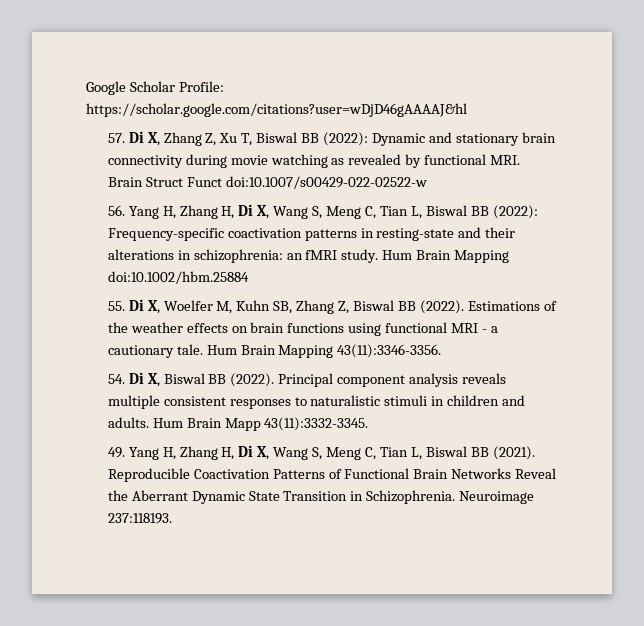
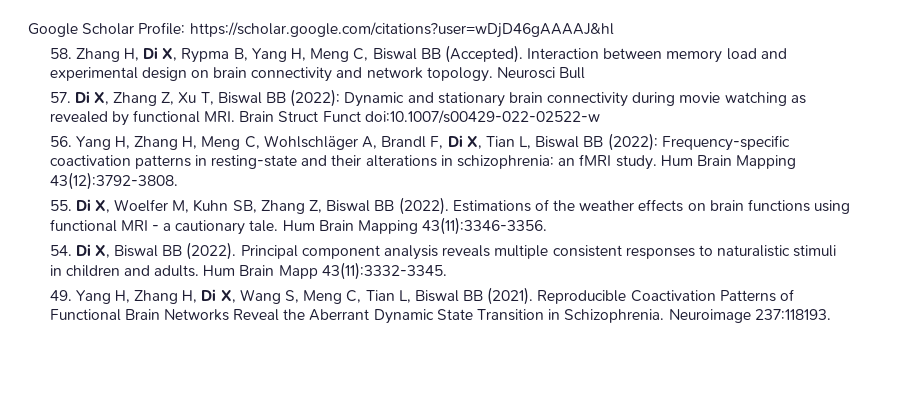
+ 58. Zhang H, Di X, Rypma B, Yang H, Meng C, Biswal BB (Accepted). Interaction between memory load and experimental design on brain connectivity and network topology. Neurosci Bull
- 56. Yang H, Zhang H, Di X, Wang S, Meng C, Tian L, Biswal BB (2022): Frequency-specific coactivation patterns in resting-state and their alterations in schizophrenia: an fMRI study.
+ 56. Yang H, Zhang H, Meng C, Wohlschläger A, Brandl F, Di X, Tian L, Biswal BB (2022): Frequency-specific coactivation patterns in resting-state and their alterations in schizophrenia: an fMRI study.
- Hum Brain Mapping doi:10.1002/hbm.25884
+ Hum Brain Mapping 43(12):3792-3808.

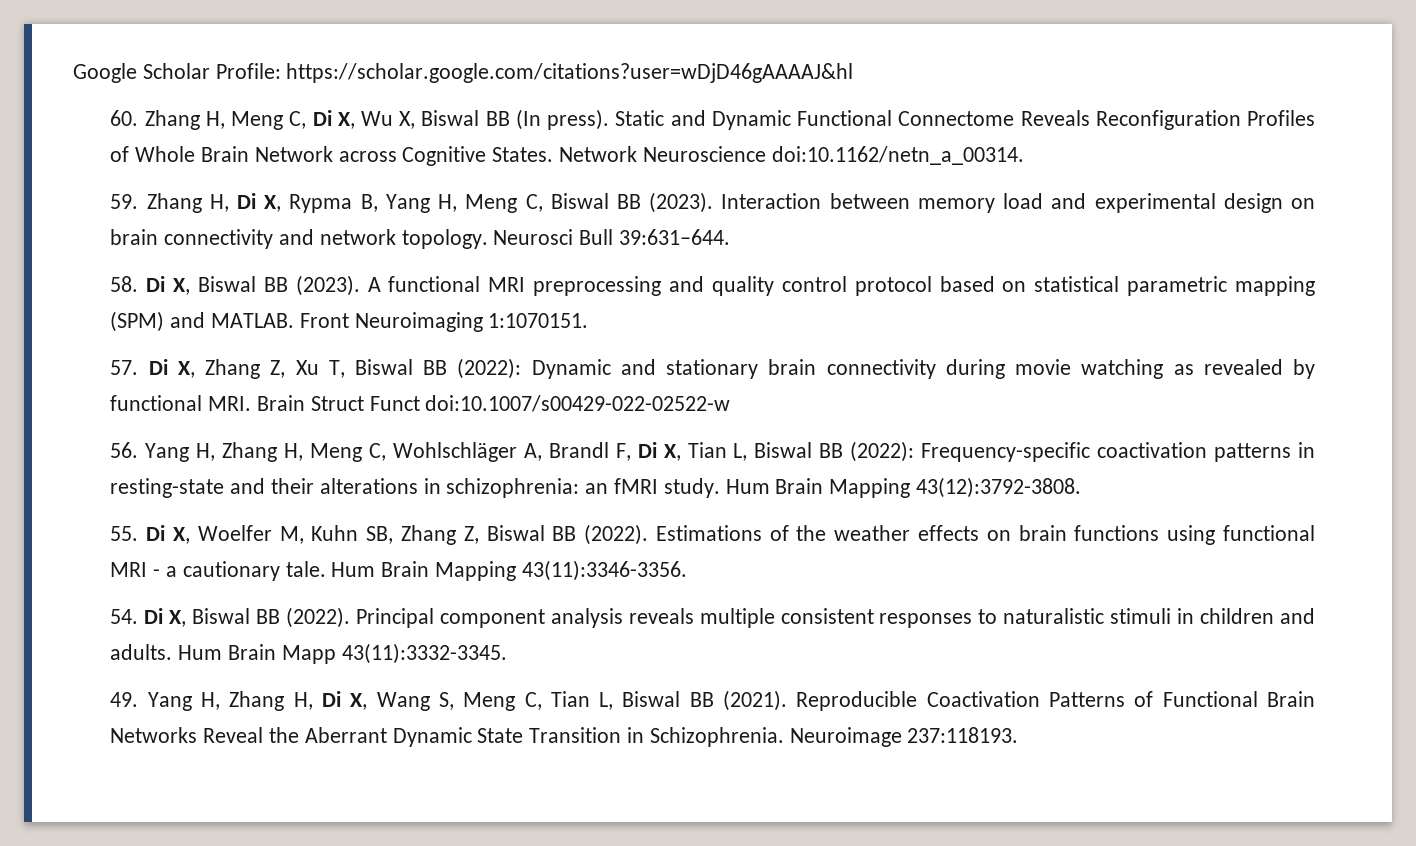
- 58. Zhang H, Di X, Rypma B, Yang H, Meng C, Biswal BB (Accepted).
+ 60. Zhang H, Meng C, Di X, Wu X, Biswal BB (In press). Static and Dynamic Functional Connectome Reveals Reconfiguration Profiles of Whole Brain Network across Cognitive States. Network Neuroscience doi:10.1162/netn_a_00314.
+ 59. Zhang H, Di X, Rypma B, Yang H, Meng C, Biswal BB (2023).
- Neurosci Bull
+ Neurosci Bull 39:631–644.
+ 58. Di X, Biswal BB (2023). A functional MRI preprocessing and quality control protocol based on statistical parametric mapping (SPM) and MATLAB. Front Neuroimaging 1:1070151.

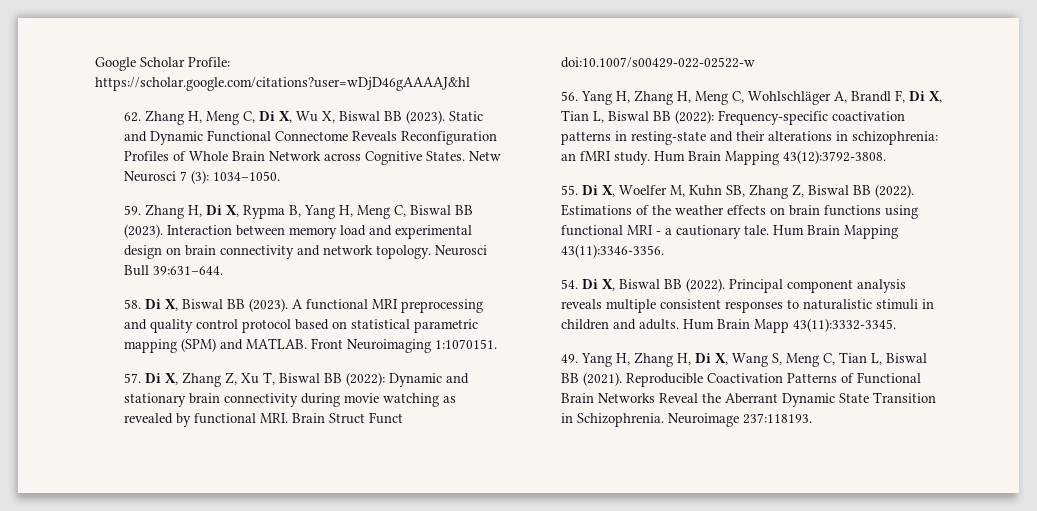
- 60. Zhang H, Meng C, Di X, Wu X, Biswal BB (In press).
+ 62. Zhang H, Meng C, Di X, Wu X, Biswal BB (2023).
- Network Neuroscience doi:10.1162/netn_a_00314.
+ Netw Neurosci 7 (3): 1034–1050.

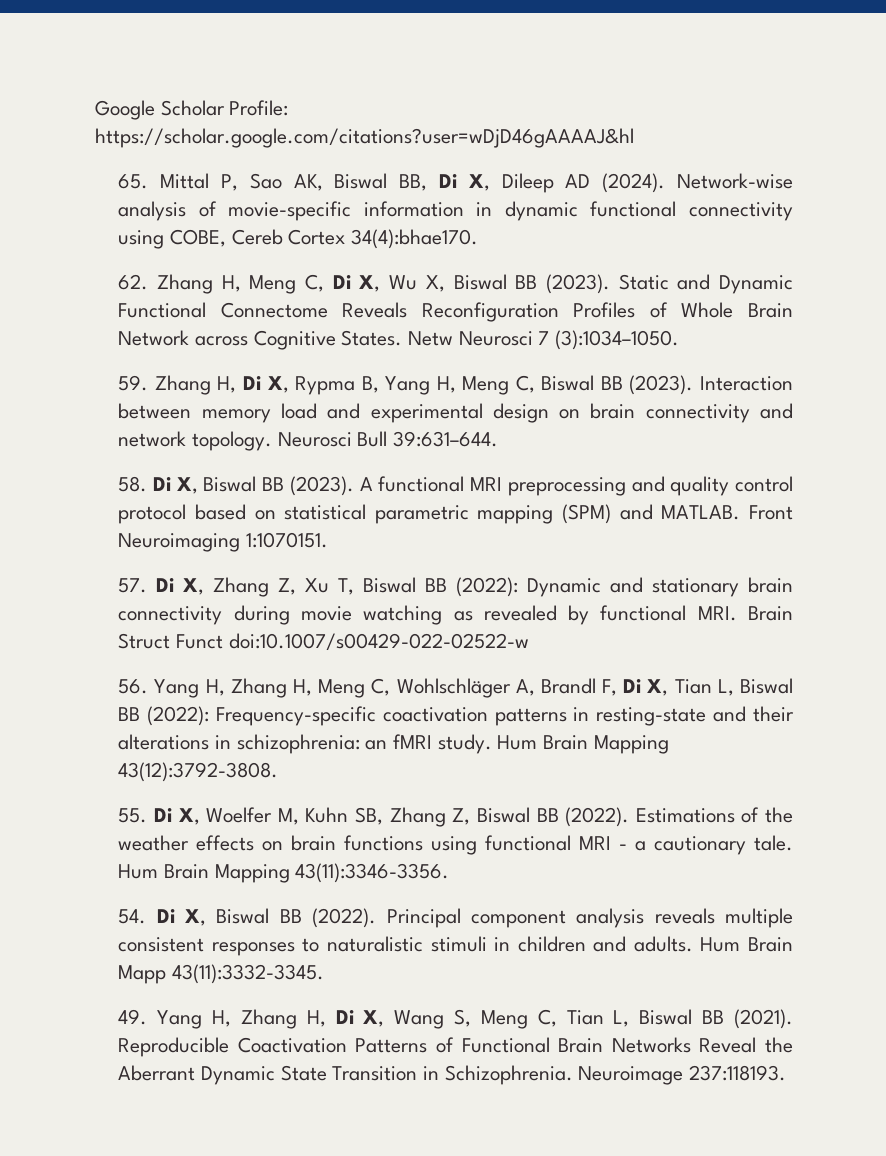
+ 65. Mittal P, Sao AK, Biswal BB, Di X, Dileep AD (2024). Network-wise analysis of movie-specific information in dynamic functional connectivity using COBE, Cereb Cortex 34(4):bhae170.
- Netw Neurosci 7 (3): 1034–1050.
+ Netw Neurosci 7 (3):1034–1050.

